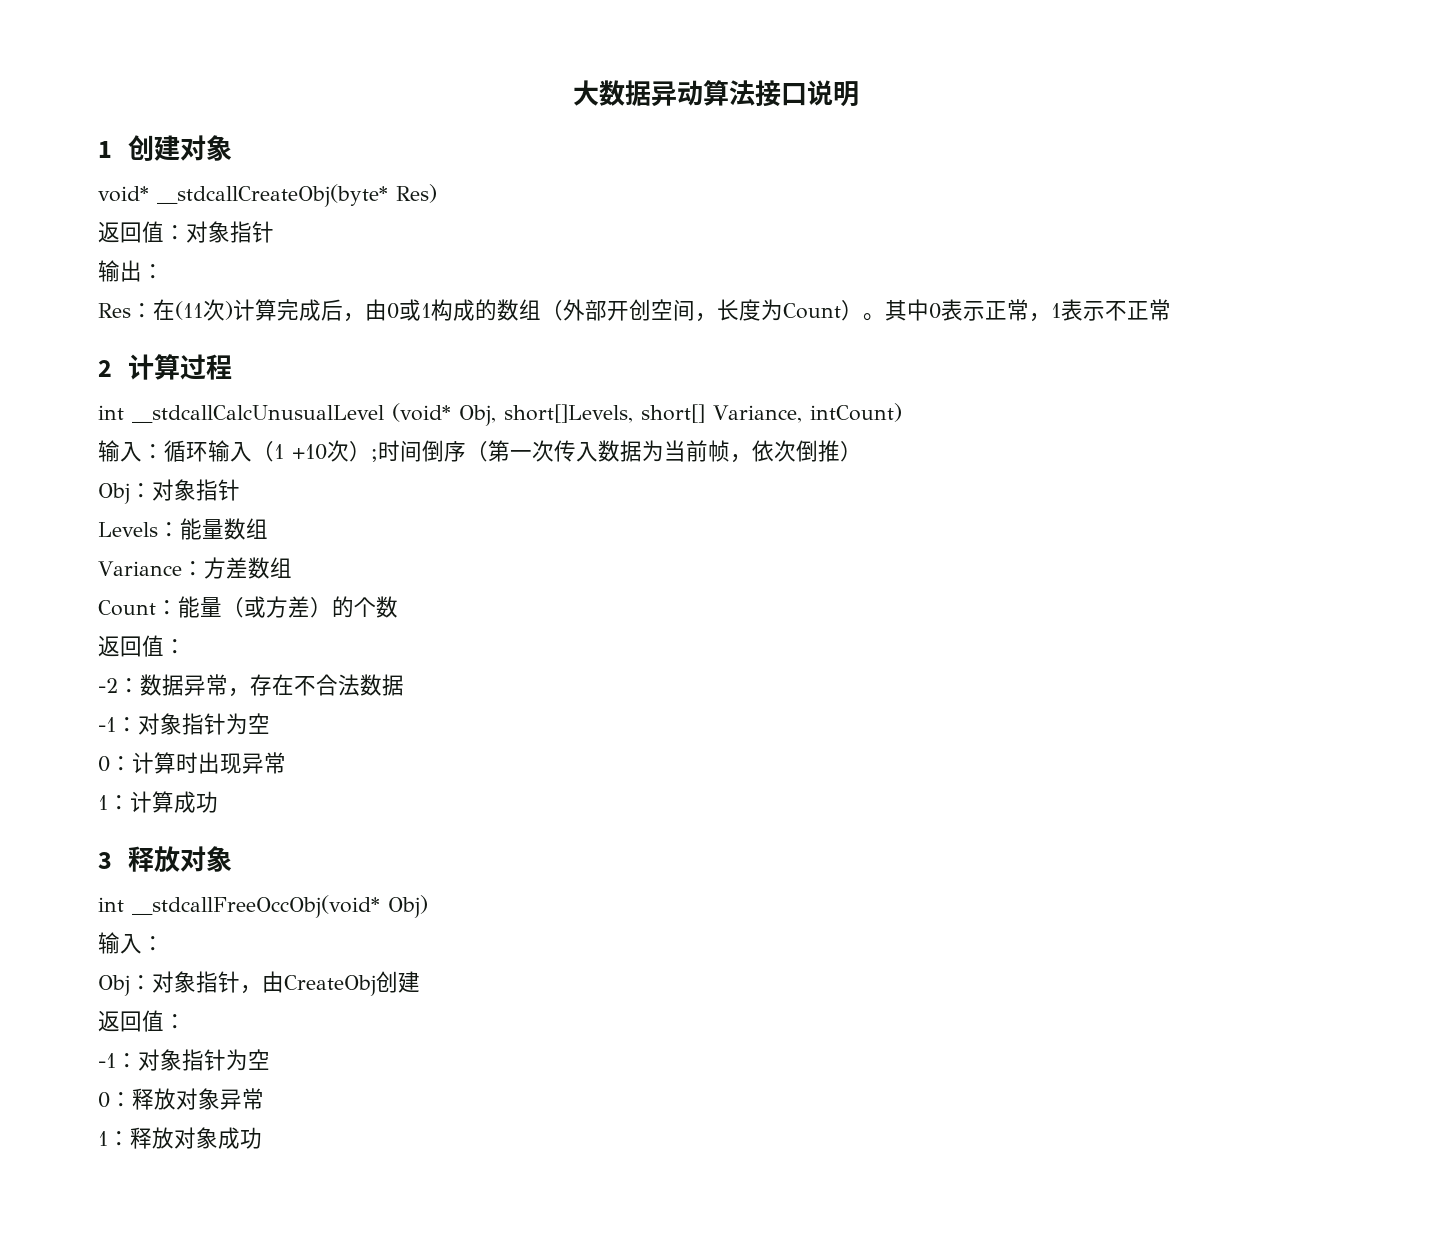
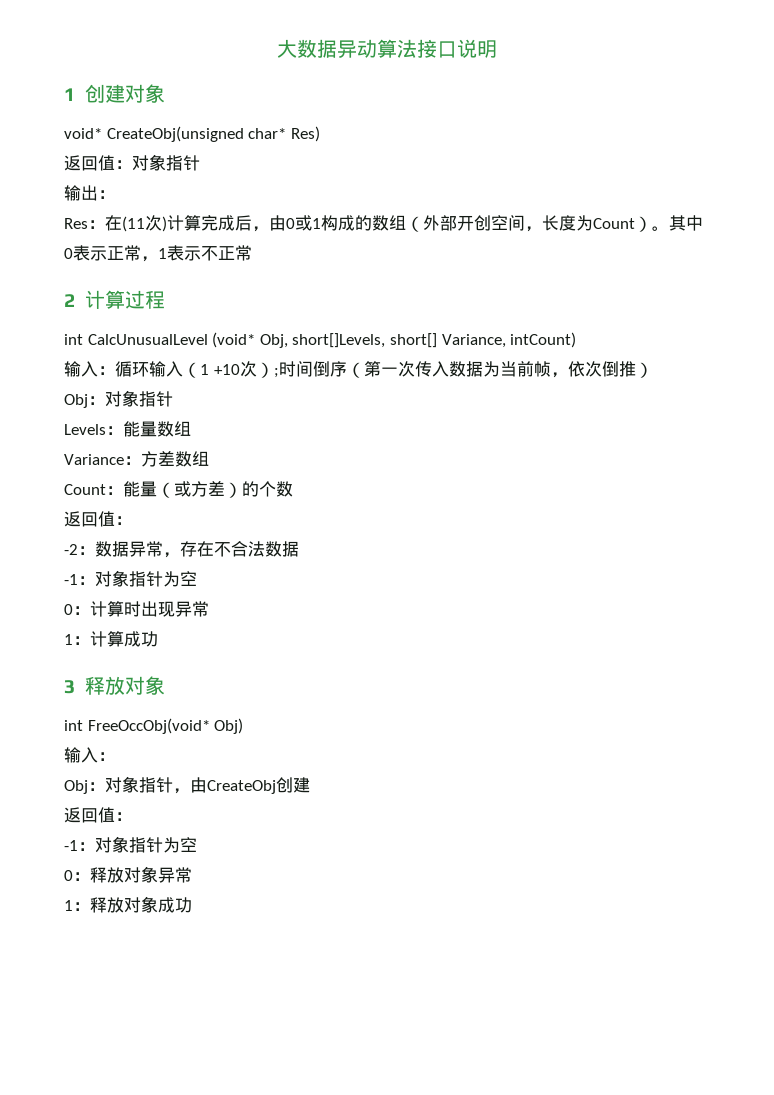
- void* __stdcallCreateObj(byte* Res)
+ void* CreateObj(unsigned char* Res)
- int __stdcallCalcUnusualLevel (void* Obj, short[]Levels, short[] Variance, intCount)
+ int CalcUnusualLevel (void* Obj, short[]Levels, short[] Variance, intCount)
- int __stdcallFreeOccObj(void* Obj)
+ int FreeOccObj(void* Obj)

